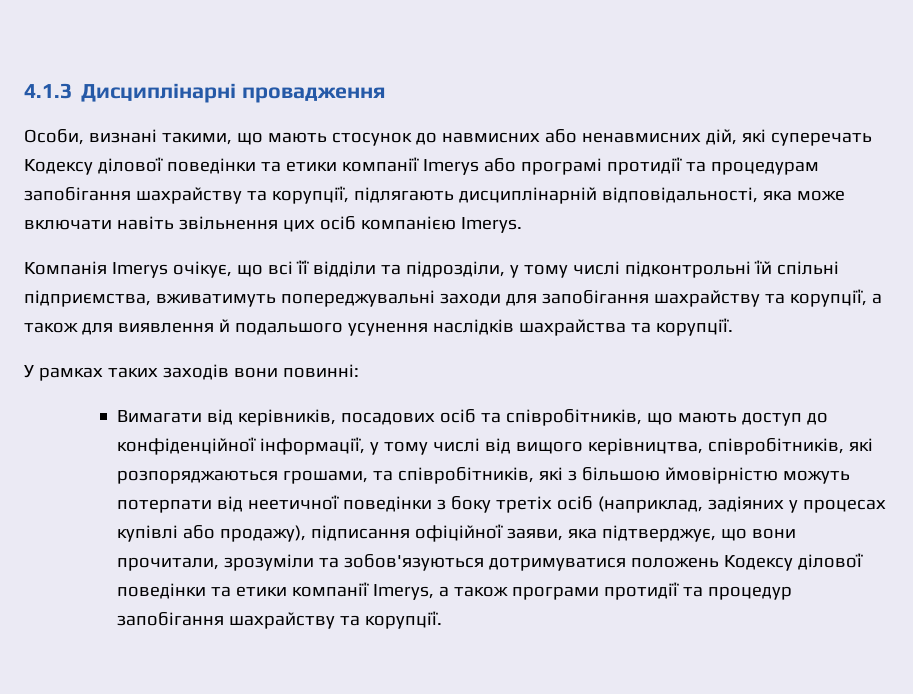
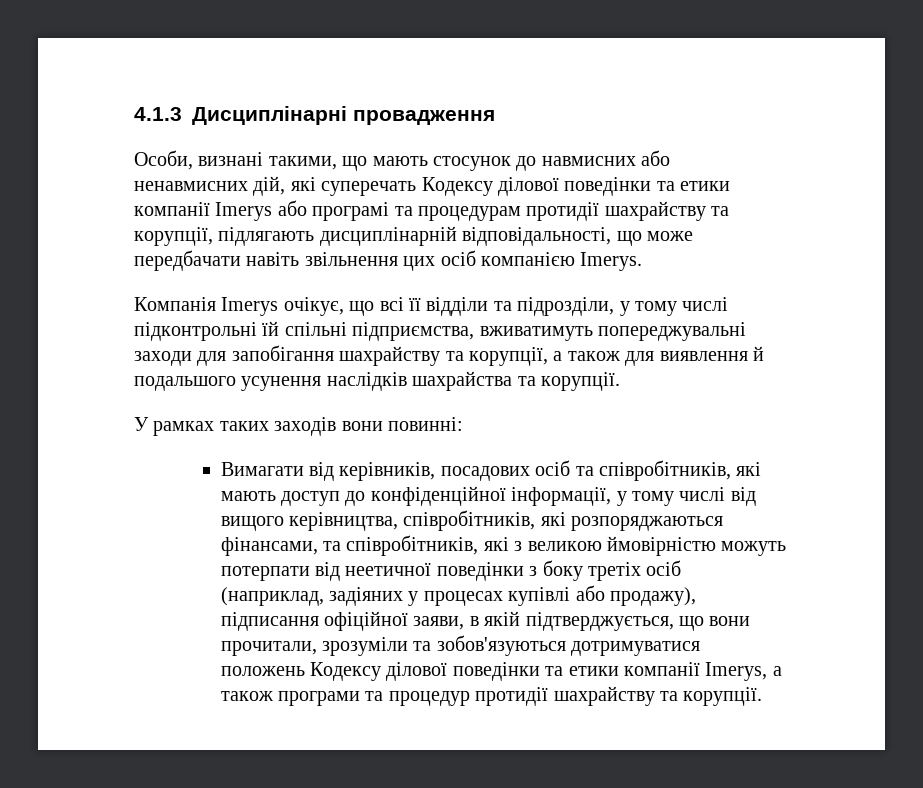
- Особи, визнані такими, що мають стосунок до навмисних або ненавмисних дій, які суперечать Кодексу ділової поведінки та етики компанії Imerys або програмі протидії та процедурам запобігання шахрайству та корупції, підлягають дисциплінарній відповідальності, яка може включати навіть звільнення цих осіб компанією Imerys.
+ Особи, визнані такими, що мають стосунок до навмисних або ненавмисних дій, які суперечать Кодексу ділової поведінки та етики компанії Imerys або програмі та процедурам протидії шахрайству та корупції, підлягають дисциплінарній відповідальності, що може передбачати навіть звільнення цих осіб компанією Imerys.
- Вимагати від керівників, посадових осіб та співробітників, що мають доступ до конфіденційної інформації, у тому числі від вищого керівництва, співробітників, які розпоряджаються грошами, та співробітників, які з більшою ймовірністю можуть потерпати від неетичної поведінки з боку третіх осіб (наприклад, задіяних у процесах купівлі або продажу), підписання офіційної заяви, яка підтверджує, що вони прочитали, зрозуміли та зобов'язуються дотримуватися положень Кодексу ділової поведінки та етики компанії Imerys, а також програми протидії та процедур запобігання шахрайству та корупції.
+ Вимагати від керівників, посадових осіб та співробітників, які мають доступ до конфіденційної інформації, у тому числі від вищого керівництва, співробітників, які розпоряджаються фінансами, та співробітників, які з великою ймовірністю можуть потерпати від неетичної поведінки з боку третіх осіб (наприклад, задіяних у процесах купівлі або продажу), підписання офіційної заяви, в якій підтверджується, що вони прочитали, зрозуміли та зобов'язуються дотримуватися положень Кодексу ділової поведінки та етики компанії Imerys, а також програми та процедур протидії шахрайству та корупції.

